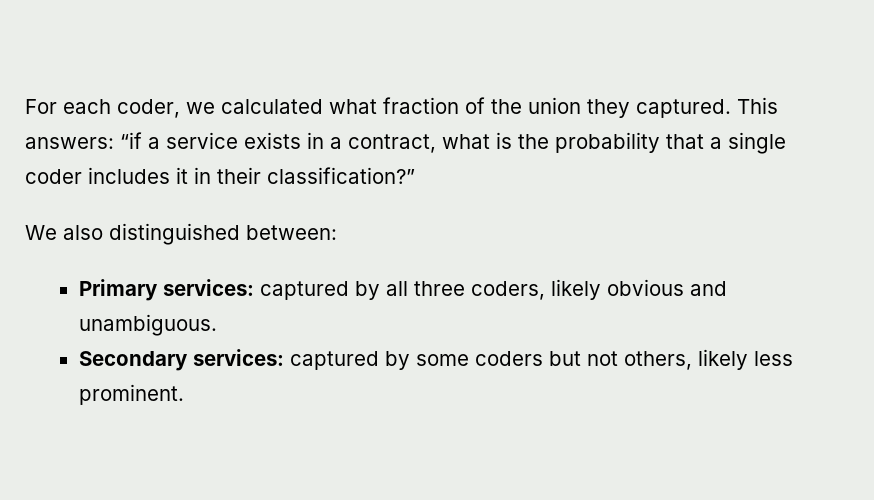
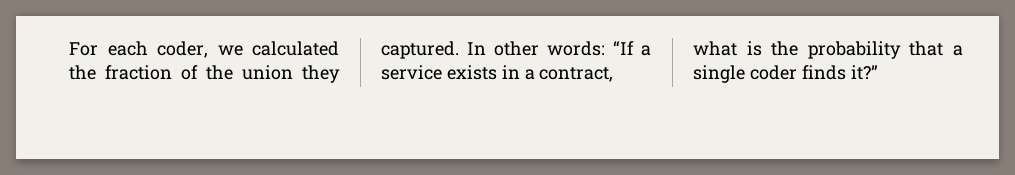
- For each coder, we calculated what fraction of the union they captured.
+ For each coder, we calculated the fraction of the union they captured.
- This answers: “if a service exists in a contract, what is the probability that a single coder includes it in their classification?”
- We also distinguished between:
- Primary services: captured by all three coders, likely obvious and unambiguous.
- Secondary services: captured by some coders but not others, likely less prominent.
+ In other words: “If a service exists in a contract, what is the probability that a single coder finds it?”

